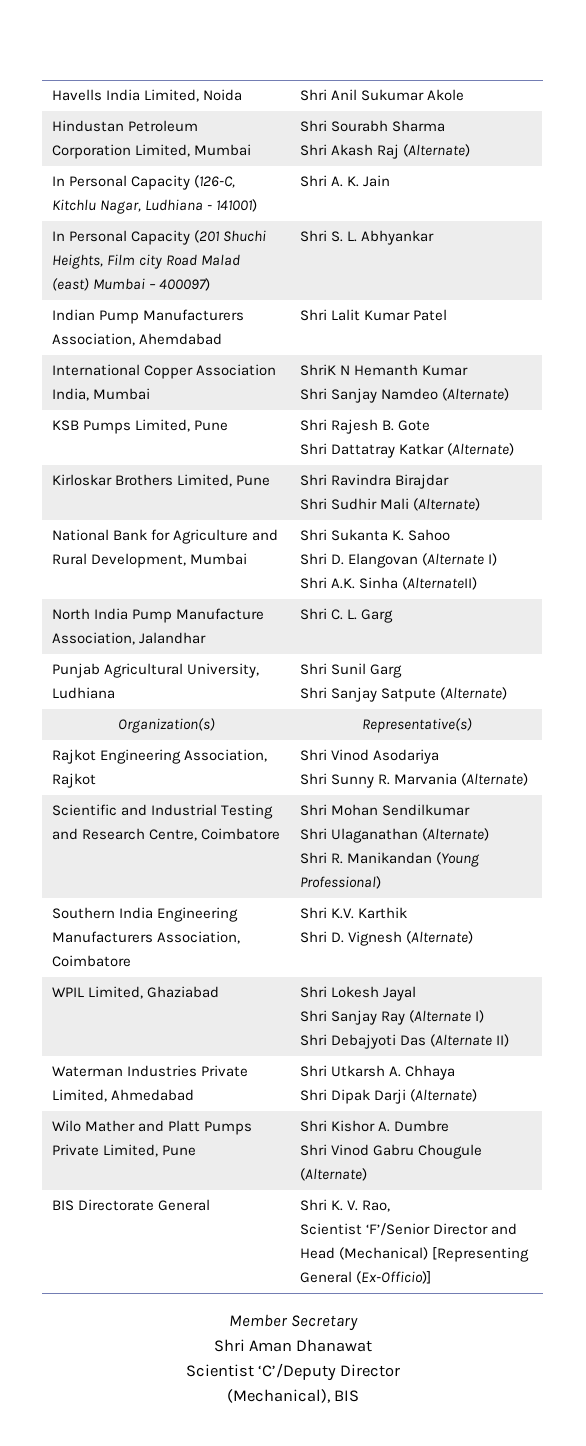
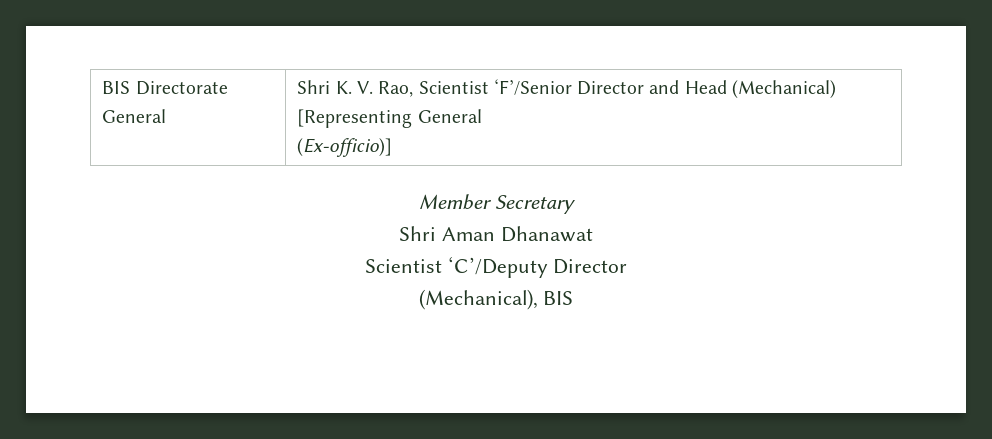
- Havells India Limited, Noida | Shri Anil Sukumar Akole
- Hindustan Petroleum Corporation Limited, Mumbai | Shri Sourabh Sharma
- Shri Akash Raj (Alternate)
- In Personal Capacity (126-C, Kitchlu Nagar, Ludhiana - 141001) | Shri A. K. Jain
- In Personal Capacity (201 Shuchi Heights, Film city Road Malad (east) Mumbai – 400097) | Shri S. L. Abhyankar
- Indian Pump Manufacturers Association, Ahemdabad | Shri Lalit Kumar Patel
- International Copper Association India, Mumbai | ShriK N Hemanth Kumar
- Shri Sanjay Namdeo (Alternate)
- KSB Pumps Limited, Pune | Shri Rajesh B. Gote
- Shri Dattatray Katkar (Alternate)
- Kirloskar Brothers Limited, Pune | Shri Ravindra Birajdar
- Shri Sudhir Mali (Alternate)
- National Bank for Agriculture and Rural Development, Mumbai | Shri Sukanta K. Sahoo
- Shri D. Elangovan (Alternate I)
- Shri A.K. Sinha (AlternateII)
- North India Pump Manufacture Association, Jalandhar | Shri C. L. Garg
- Punjab Agricultural University, Ludhiana | Shri Sunil Garg
- Shri Sanjay Satpute (Alternate)
- Organization(s) | Representative(s)
- Rajkot Engineering Association, Rajkot | Shri Vinod Asodariya
- Shri Sunny R. Marvania (Alternate)
- Scientific and Industrial Testing and Research Centre, Coimbatore | Shri Mohan Sendilkumar
- Shri Ulaganathan (Alternate)
- Shri R. Manikandan (Young Professional)
- Southern India Engineering Manufacturers Association, Coimbatore | Shri K.V. Karthik
- Shri D. Vignesh (Alternate)
- WPIL Limited, Ghaziabad | Shri Lokesh Jayal
- Shri Sanjay Ray (Alternate I)
- Shri Debajyoti Das (Alternate II)
- Waterman Industries Private Limited, Ahmedabad | Shri Utkarsh A. Chhaya
- Shri Dipak Darji (Alternate)
- Wilo Mather and Platt Pumps Private Limited, Pune | Shri Kishor A. Dumbre
- Shri Vinod Gabru Chougule (Alternate)
- BIS Directorate General | Shri K. V. Rao,
- Scientist ‘F’/Senior Director and Head (Mechanical) [Representing General (Ex-Officio)]
+ BIS Directorate General | Shri K. V. Rao, Scientist ‘F’/Senior Director and Head (Mechanical) [Representing General
+ (Ex-officio)]

